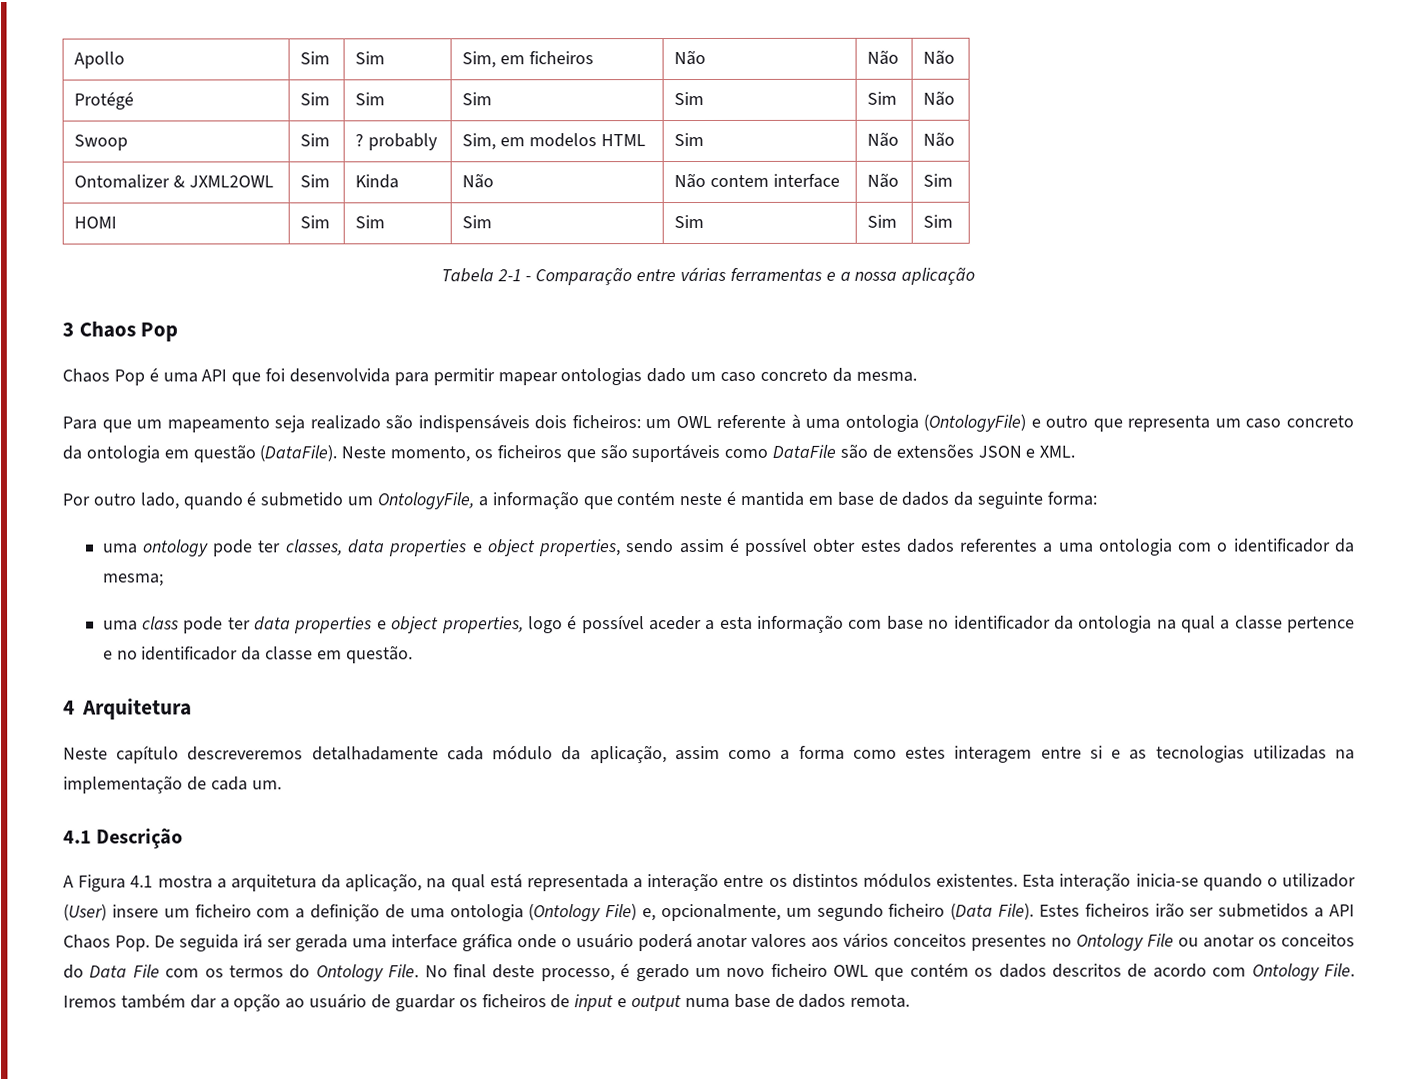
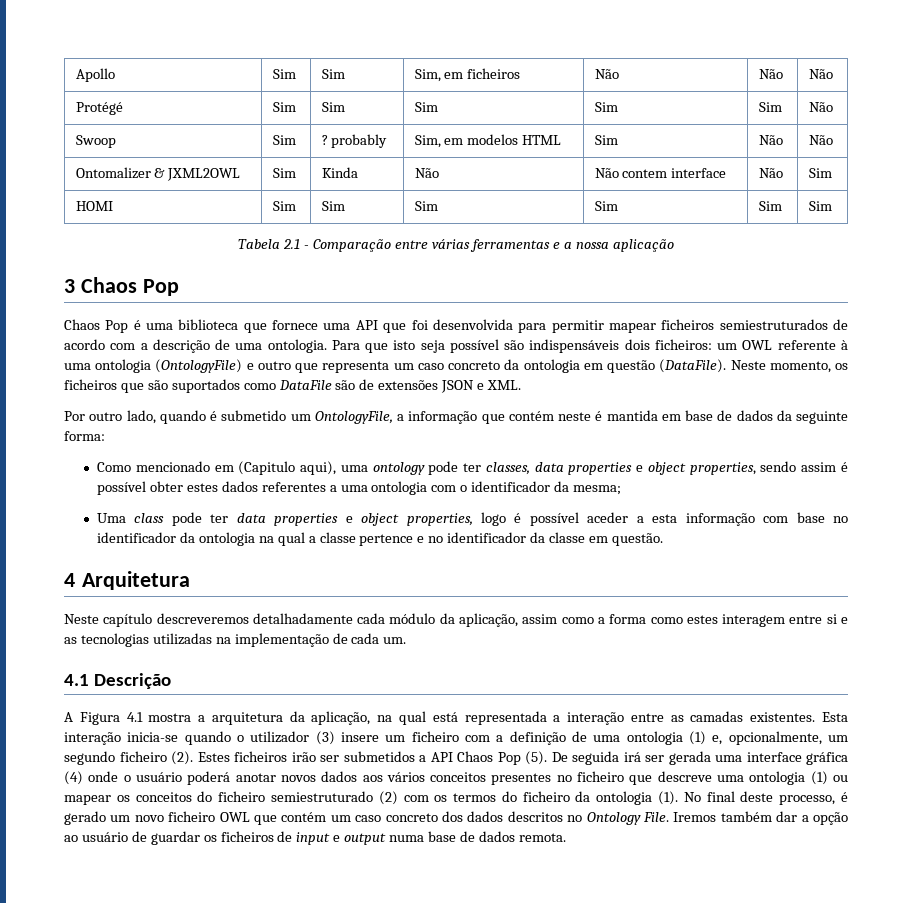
- Tabela 2-1 - Comparação entre várias ferramentas e a nossa aplicação
+ Tabela 2.1 - Comparação entre várias ferramentas e a nossa aplicação
- Chaos Pop é uma API que foi desenvolvida para permitir mapear ontologias dado um caso concreto da mesma.
- Para que um mapeamento seja realizado são indispensáveis dois ficheiros: um OWL referente à uma ontologia (OntologyFile) e outro que representa um caso concreto da ontologia em questão (DataFile).
+ Chaos Pop é uma biblioteca que fornece uma API que foi desenvolvida para permitir mapear ficheiros semiestruturados de acordo com a descrição de uma ontologia. Para que isto seja possível são indispensáveis dois ficheiros: um OWL referente à uma ontologia (OntologyFile) e outro que representa um caso concreto da ontologia em questão (DataFile).
- Neste momento, os ficheiros que são suportáveis como DataFile são de extensões JSON e XML.
+ Neste momento, os ficheiros que são suportados como DataFile são de extensões JSON e XML.
- uma ontology pode ter classes, data properties e object properties, sendo assim é possível obter estes dados referentes a uma ontologia com o identificador da mesma;
+ Como mencionado em (Capitulo aqui), uma ontology pode ter classes, data properties e object properties, sendo assim é possível obter estes dados referentes a uma ontologia com o identificador da mesma;
- uma class pode ter data properties e object properties, logo é possível aceder a esta informação com base no identificador da ontologia na qual a classe pertence e no identificador da classe em questão.
+ Uma class pode ter data properties e object properties, logo é possível aceder a esta informação com base no identificador da ontologia na qual a classe pertence e no identificador da classe em questão.
- A Figura 4.1 mostra a arquitetura da aplicação, na qual está representada a interação entre os distintos módulos existentes.
+ A Figura 4.1 mostra a arquitetura da aplicação, na qual está representada a interação entre as camadas existentes.
- Esta interação inicia-se quando o utilizador (User) insere um ficheiro com a definição de uma ontologia (Ontology File) e, opcionalmente, um segundo ficheiro (Data File).
+ Esta interação inicia-se quando o utilizador (3) insere um ficheiro com a definição de uma ontologia (1) e, opcionalmente, um segundo ficheiro (2).
- Estes ficheiros irão ser submetidos a API Chaos Pop. De seguida irá ser gerada uma interface gráfica onde o usuário poderá anotar valores aos vários conceitos presentes no Ontology File ou anotar os conceitos do Data File com os termos do Ontology File.
+ Estes ficheiros irão ser submetidos a API Chaos Pop (5). De seguida irá ser gerada uma interface gráfica (4) onde o usuário poderá anotar novos dados aos vários conceitos presentes no ficheiro que descreve uma ontologia (1) ou mapear os conceitos do ficheiro semiestruturado (2) com os termos do ficheiro da ontologia (1).
- No final deste processo, é gerado um novo ficheiro OWL que contém os dados descritos de acordo com Ontology File.
+ No final deste processo, é gerado um novo ficheiro OWL que contém um caso concreto dos dados descritos no Ontology File.

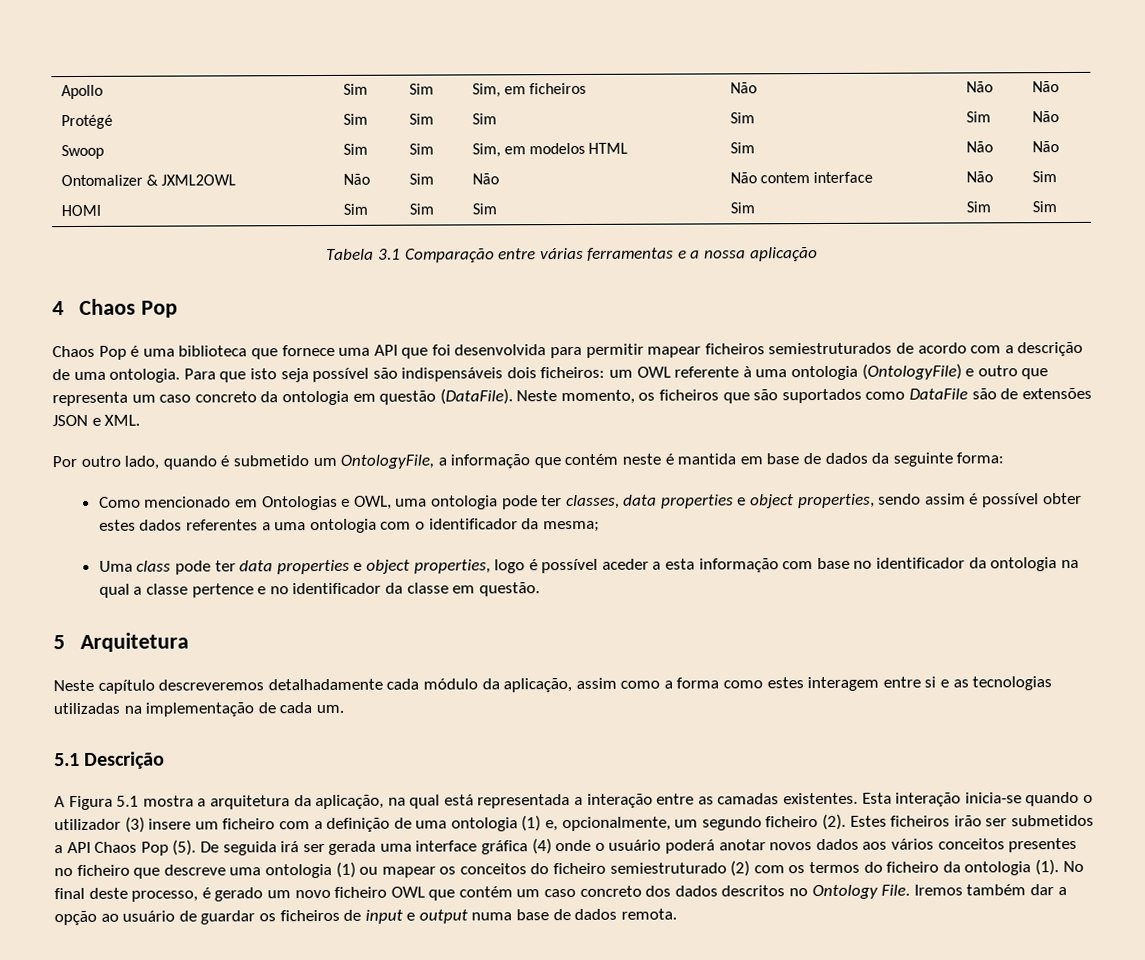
- Swoop | Sim | ? probably | Sim, em modelos HTML | Sim | Não | Não
+ Swoop | Sim | Sim | Sim, em modelos HTML | Sim | Não | Não
- Ontomalizer & JXML2OWL | Sim | Kinda | Não | Não contem interface | Não | Sim
+ Ontomalizer & JXML2OWL | Não | Sim | Não | Não contem interface | Não | Sim
- Tabela 2.1 - Comparação entre várias ferramentas e a nossa aplicação
+ Tabela 3.1 Comparação entre várias ferramentas e a nossa aplicação
- 3 Chaos Pop
+ 4 Chaos Pop
- Como mencionado em (Capitulo aqui), uma ontology pode ter classes, data properties e object properties, sendo assim é possível obter estes dados referentes a uma ontologia com o identificador da mesma;
+ Como mencionado em Ontologias e OWL, uma ontologia pode ter classes, data properties e object properties, sendo assim é possível obter estes dados referentes a uma ontologia com o identificador da mesma;
- 4 Arquitetura
+ 5 Arquitetura
- 4.1 Descrição
+ 5.1 Descrição
- A Figura 4.1 mostra a arquitetura da aplicação, na qual está representada a interação entre as camadas existentes.
+ A Figura 5.1 mostra a arquitetura da aplicação, na qual está representada a interação entre as camadas existentes.

